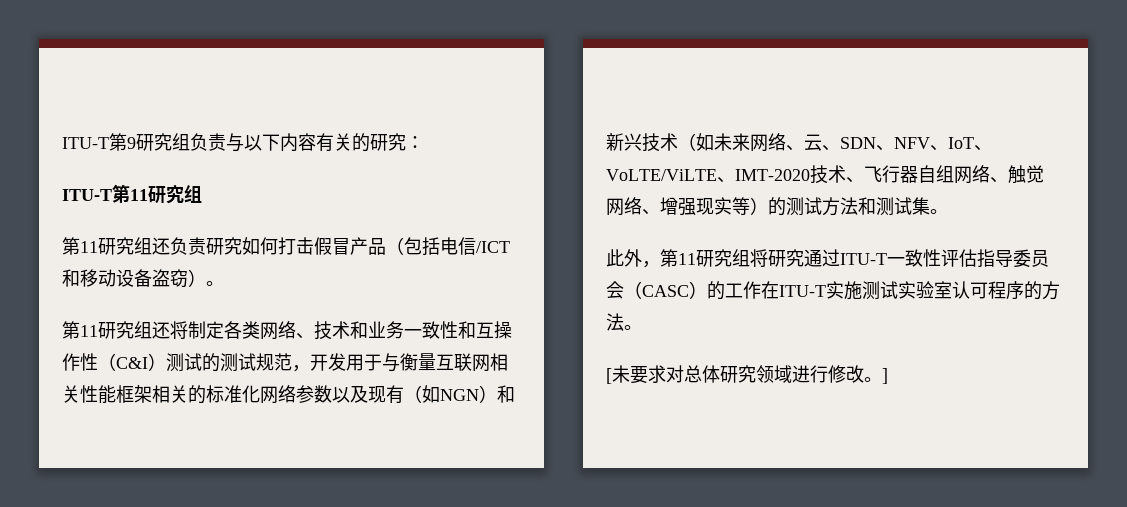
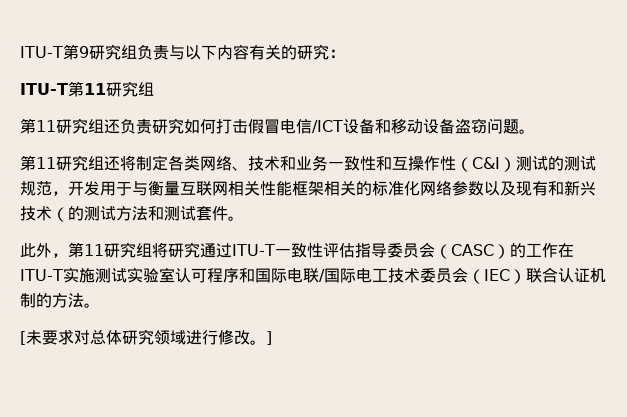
- 第11研究组还负责研究如何打击假冒产品（包括电信/ICT和移动设备盗窃）。
+ 第11研究组还负责研究如何打击假冒电信/ICT设备和移动设备盗窃问题。
- 第11研究组还将制定各类网络、技术和业务一致性和互操作性（C&I）测试的测试规范，开发用于与衡量互联网相关性能框架相关的标准化网络参数以及现有（如NGN）和新兴技术（如未来网络、云、SDN、NFV、IoT、VoLTE/ViLTE、IMT-2020技术、飞行器自组网络、触觉网络、增强现实等）的测试方法和测试集。
+ 第11研究组还将制定各类网络、技术和业务一致性和互操作性（C&I）测试的测试规范，开发用于与衡量互联网相关性能框架相关的标准化网络参数以及现有和新兴技术（的测试方法和测试套件。
- 此外，第11研究组将研究通过ITU-T一致性评估指导委员会（CASC）的工作在ITU-T实施测试实验室认可程序的方法。
+ 此外，第11研究组将研究通过ITU-T一致性评估指导委员会（CASC）的工作在ITU-T实施测试实验室认可程序和国际电联/国际电工技术委员会（IEC）联合认证机制的方法。

